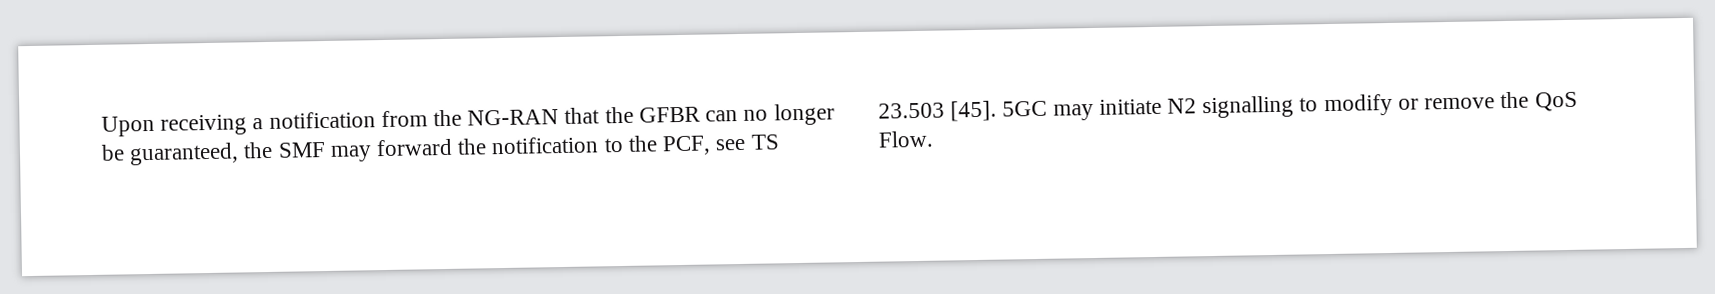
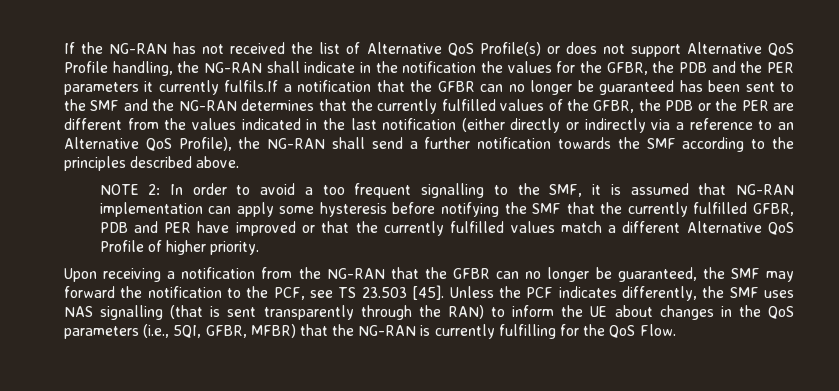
+ If the NG-RAN has not received the list of Alternative QoS Profile(s) or does not support Alternative QoS Profile handling, the NG-RAN shall indicate in the notification the values for the GFBR, the PDB and the PER parameters it currently fulfils.If a notification that the GFBR can no longer be guaranteed has been sent to the SMF and the NG-RAN determines that the currently fulfilled values of the GFBR, the PDB or the PER are different from the values indicated in the last notification (either directly or indirectly via a reference to an Alternative QoS Profile), the NG-RAN shall send a further notification towards the SMF according to the principles described above.
+ NOTE 2: In order to avoid a too frequent signalling to the SMF, it is assumed that NG-RAN implementation can apply some hysteresis before notifying the SMF that the currently fulfilled GFBR, PDB and PER have improved or that the currently fulfilled values match a different Alternative QoS Profile of higher priority.
- 5GC may initiate N2 signalling to modify or remove the QoS Flow.
+ Unless the PCF indicates differently, the SMF uses NAS signalling (that is sent transparently through the RAN) to inform the UE about changes in the QoS parameters (i.e., 5QI, GFBR, MFBR) that the NG-RAN is currently fulfilling for the QoS Flow.

